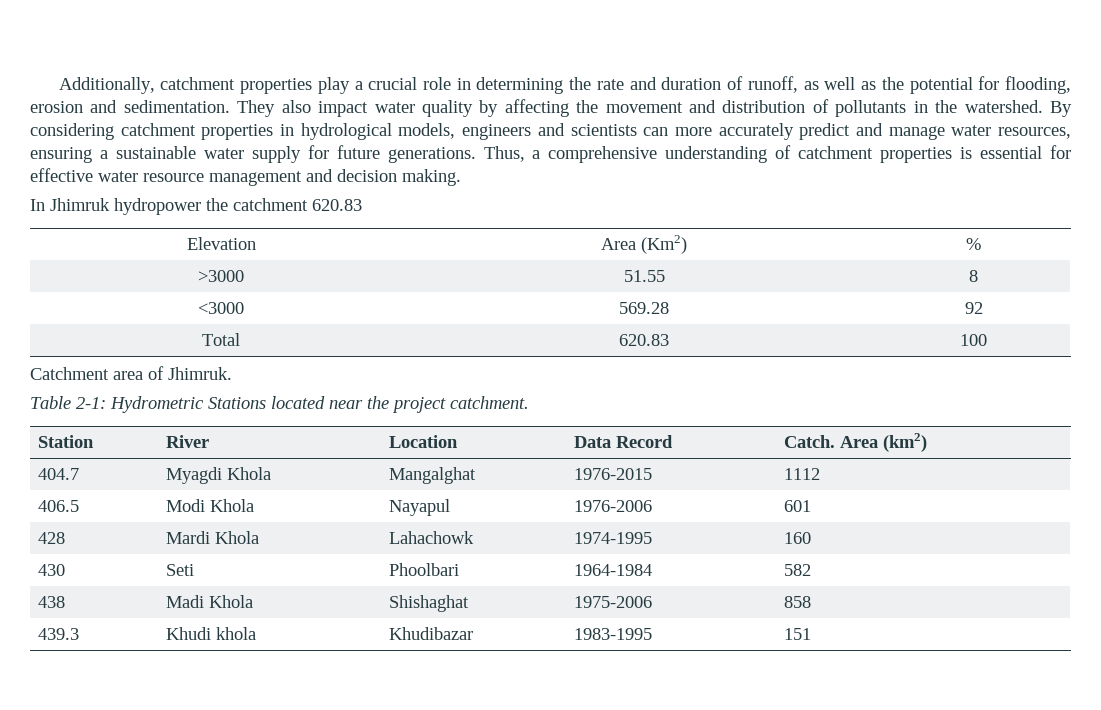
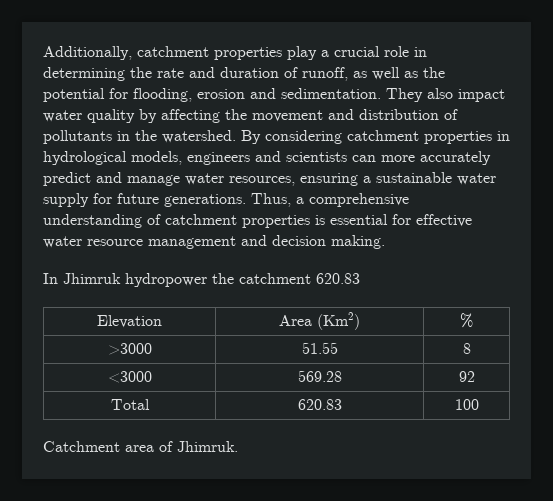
- Table 2-1: Hydrometric Stations located near the project catchment.
- Station | River | Location | Data Record | Catch. Area (km2)
- 404.7 | Myagdi Khola | Mangalghat | 1976-2015 | 1112
- 406.5 | Modi Khola | Nayapul | 1976-2006 | 601
- 428 | Mardi Khola | Lahachowk | 1974-1995 | 160
- 430 | Seti | Phoolbari | 1964-1984 | 582
- 438 | Madi Khola | Shishaghat | 1975-2006 | 858
- 439.3 | Khudi khola | Khudibazar | 1983-1995 | 151

